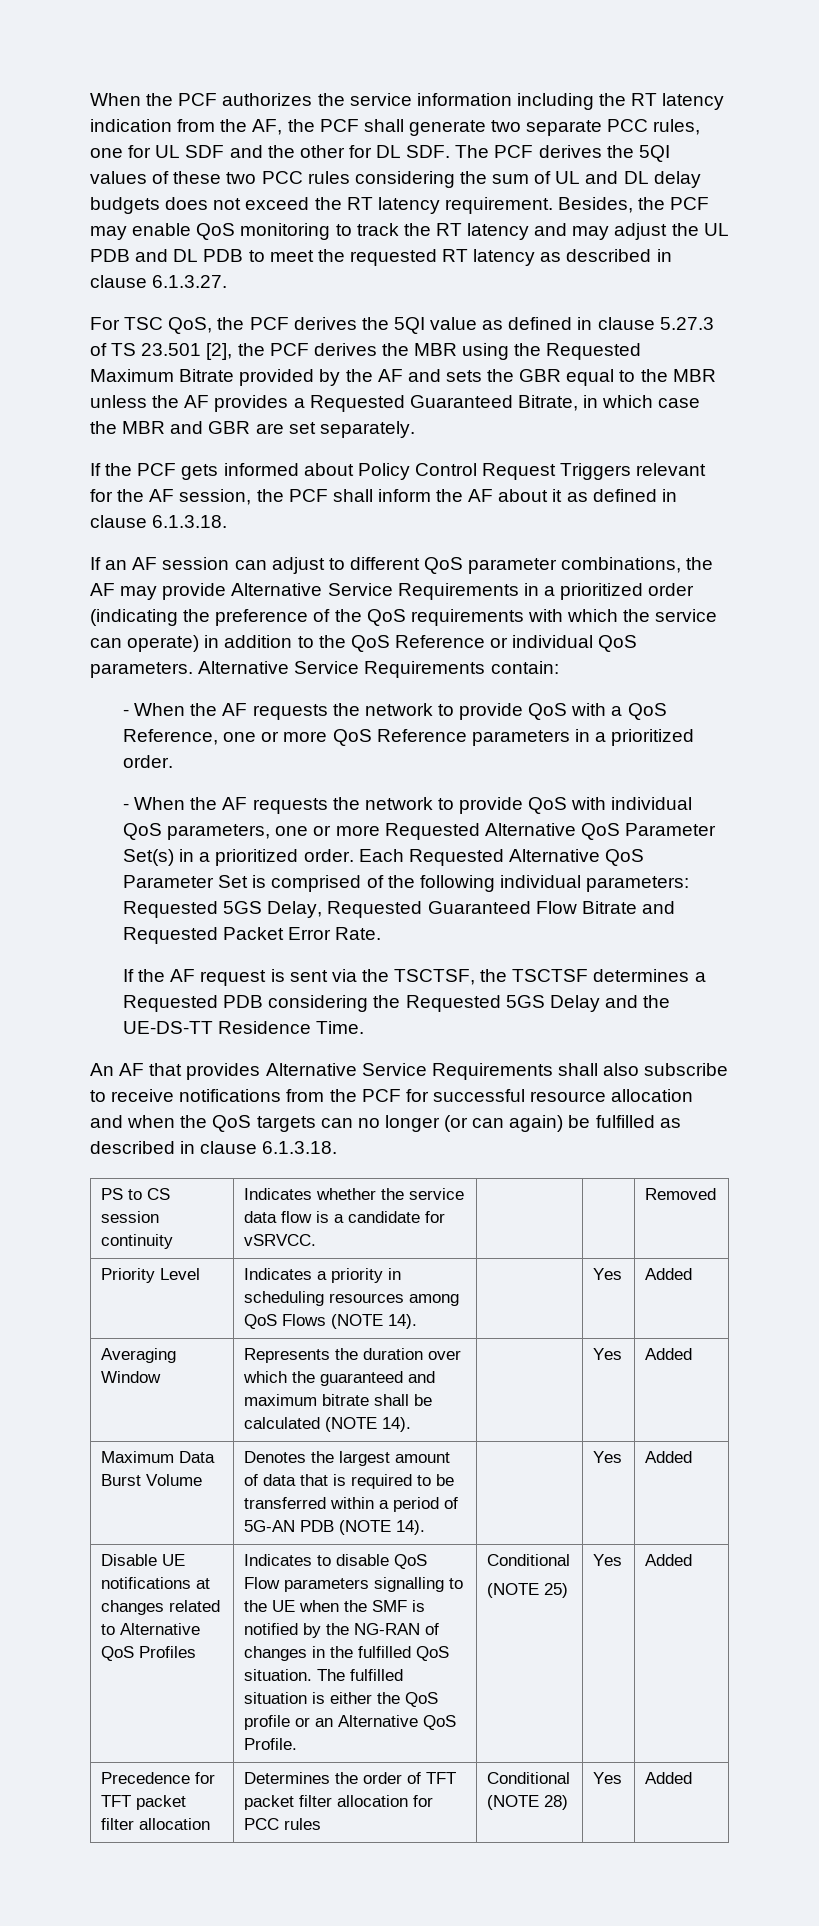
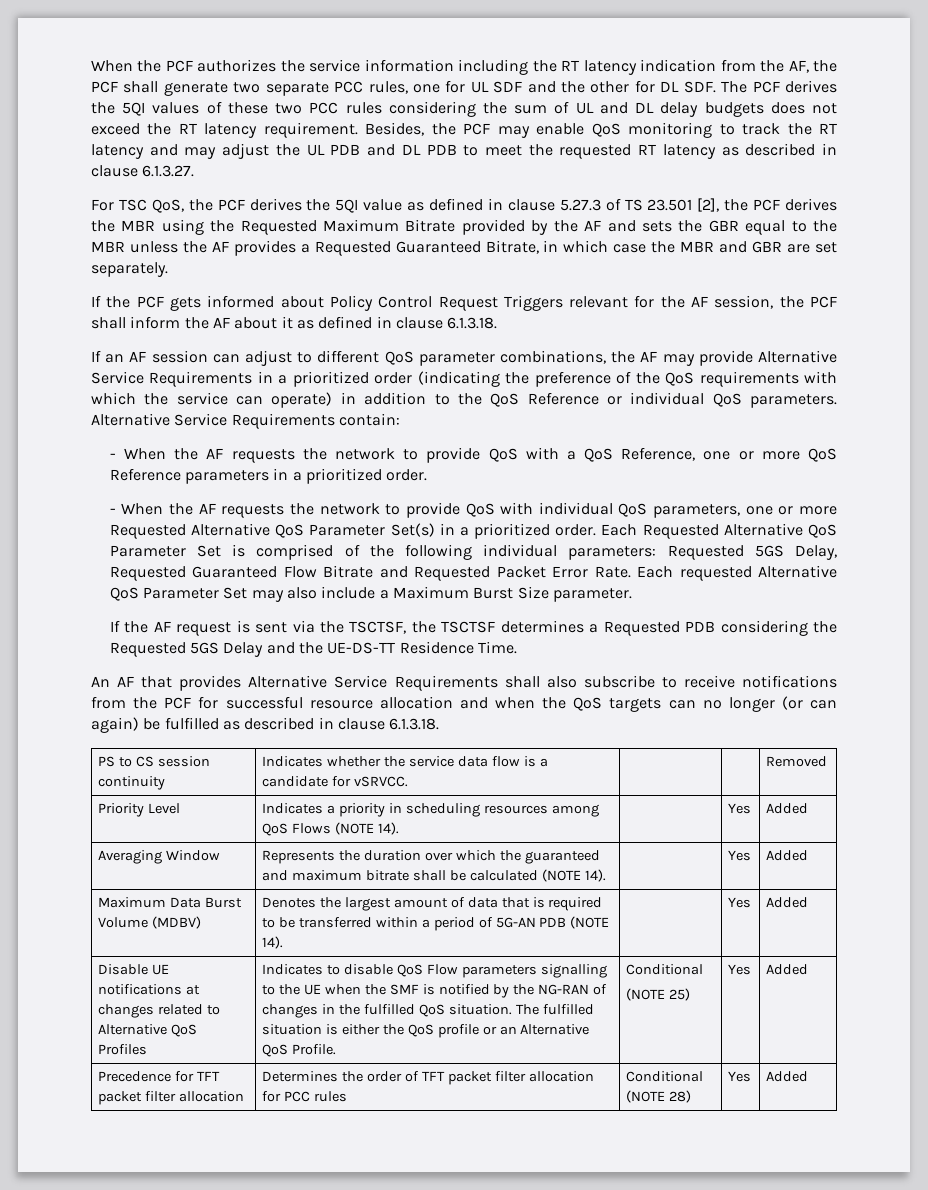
+ Each requested Alternative QoS Parameter Set may also include a Maximum Burst Size parameter.
- Maximum Data Burst Volume | Denotes the largest amount of data that is required to be transferred within a period of 5G-AN PDB (NOTE 14). | | Yes | Added
+ Maximum Data Burst Volume (MDBV) | Denotes the largest amount of data that is required to be transferred within a period of 5G-AN PDB (NOTE 14). | | Yes | Added

